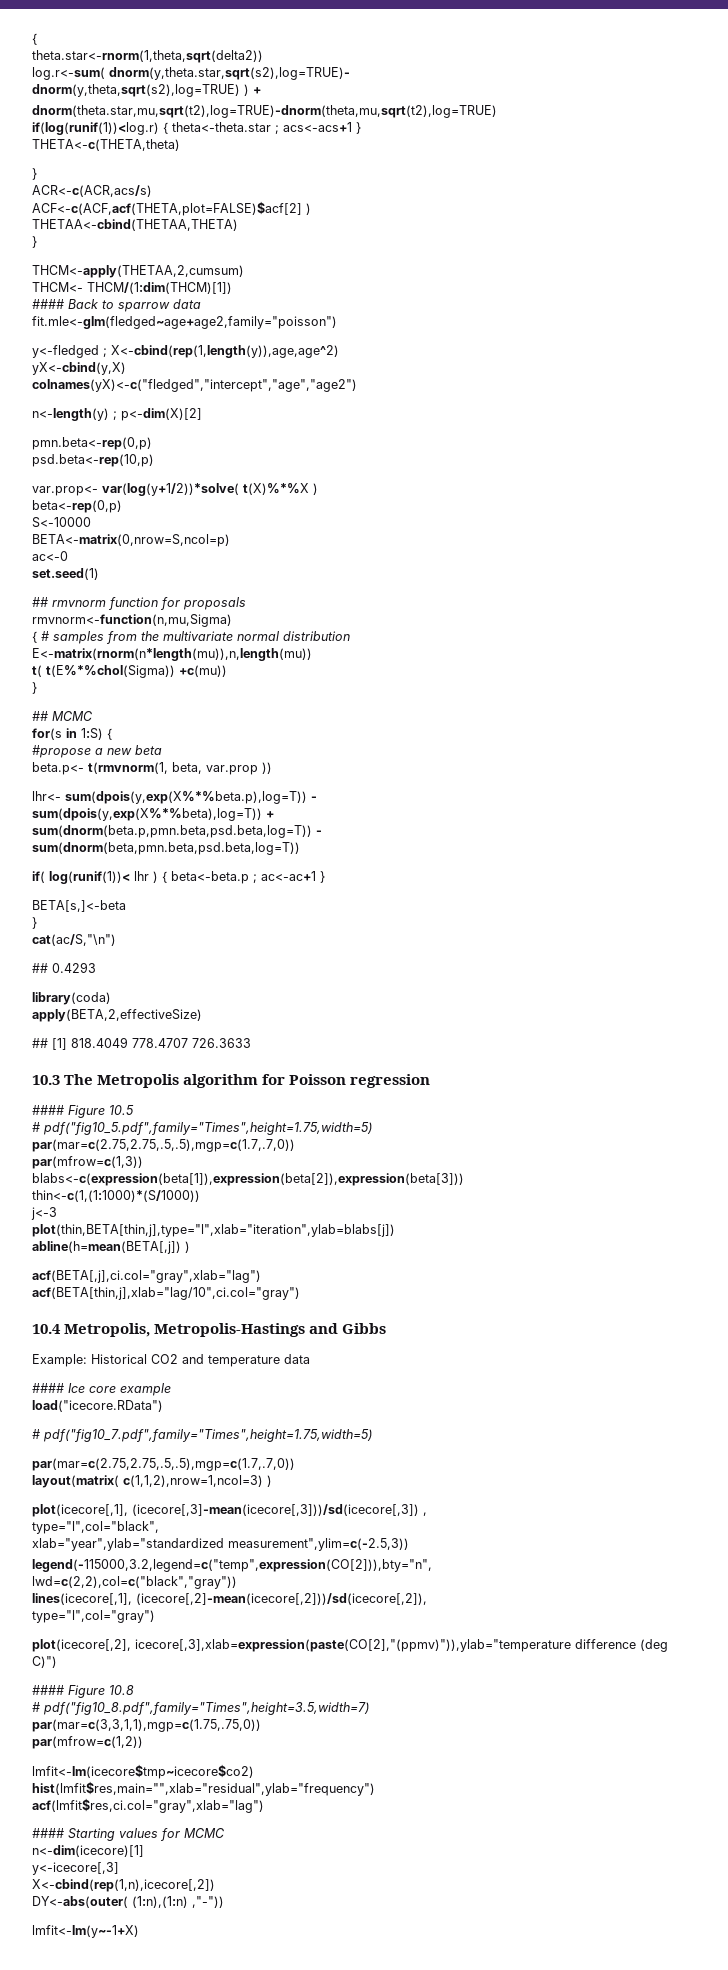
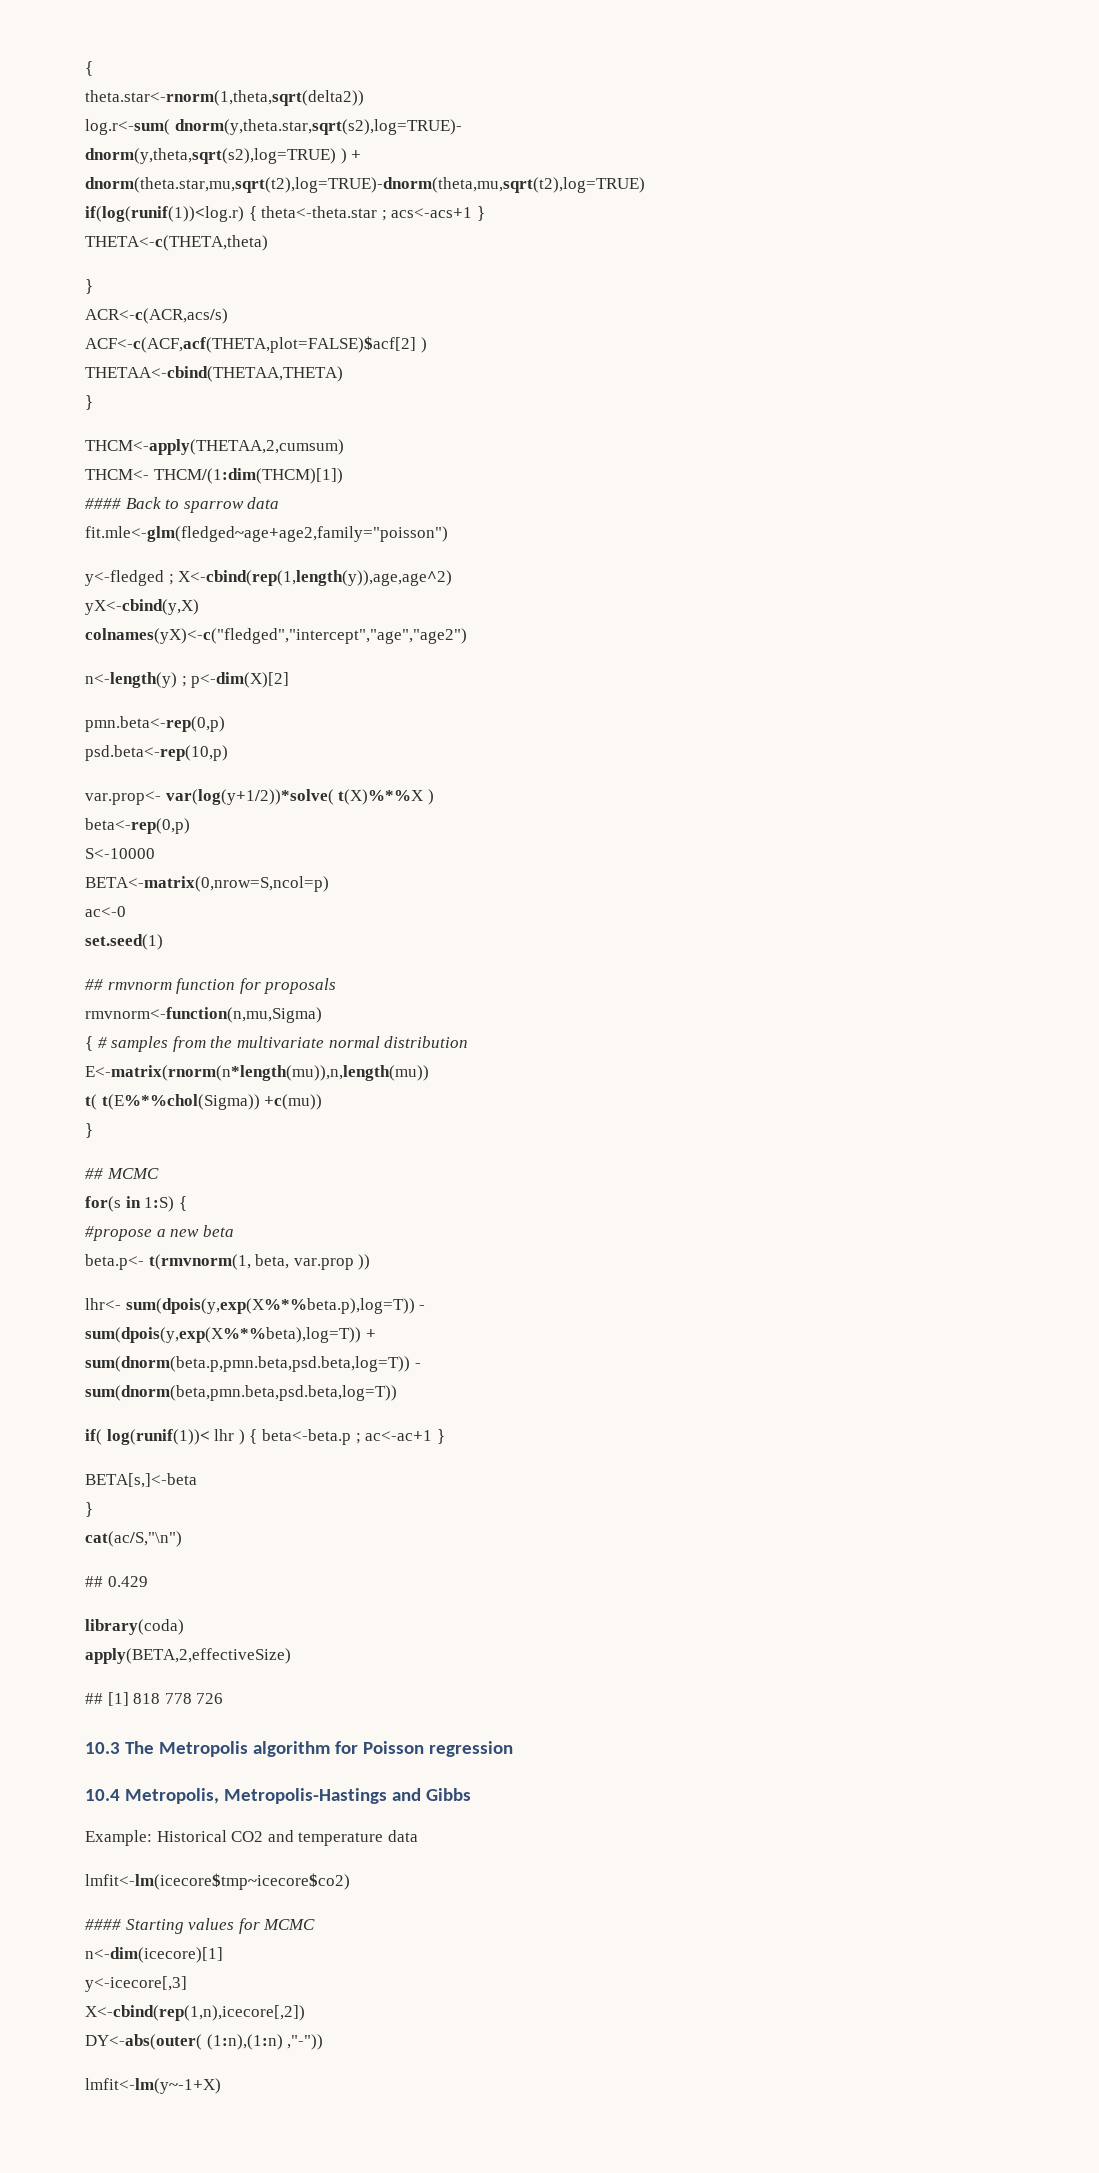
- ## 0.4293
+ ## 0.429
- ## [1] 818.4049 778.4707 726.3633
+ ## [1] 818 778 726
- #### Figure 10.5
- # pdf("fig10_5.pdf",family="Times",height=1.75,width=5)
- par(mar=c(2.75,2.75,.5,.5),mgp=c(1.7,.7,0))
- par(mfrow=c(1,3))
- blabs<-c(expression(beta[1]),expression(beta[2]),expression(beta[3]))
- thin<-c(1,(1:1000)*(S/1000))
- j<-3
- plot(thin,BETA[thin,j],type="l",xlab="iteration",ylab=blabs[j])
- abline(h=mean(BETA[,j]) )
- acf(BETA[,j],ci.col="gray",xlab="lag")
- acf(BETA[thin,j],xlab="lag/10",ci.col="gray")
- #### Ice core example
- load("icecore.RData")
- # pdf("fig10_7.pdf",family="Times",height=1.75,width=5)
- par(mar=c(2.75,2.75,.5,.5),mgp=c(1.7,.7,0))
- layout(matrix( c(1,1,2),nrow=1,ncol=3) )
- plot(icecore[,1], (icecore[,3]-mean(icecore[,3]))/sd(icecore[,3]) ,
- type="l",col="black",
- xlab="year",ylab="standardized measurement",ylim=c(-2.5,3))
- legend(-115000,3.2,legend=c("temp",expression(CO[2])),bty="n",
- lwd=c(2,2),col=c("black","gray"))
- lines(icecore[,1], (icecore[,2]-mean(icecore[,2]))/sd(icecore[,2]),
- type="l",col="gray")
- plot(icecore[,2], icecore[,3],xlab=expression(paste(CO[2],"(ppmv)")),ylab="temperature difference (deg C)")
- #### Figure 10.8
- # pdf("fig10_8.pdf",family="Times",height=3.5,width=7)
- par(mar=c(3,3,1,1),mgp=c(1.75,.75,0))
- par(mfrow=c(1,2))
- hist(lmfit$res,main="",xlab="residual",ylab="frequency")
- acf(lmfit$res,ci.col="gray",xlab="lag")

